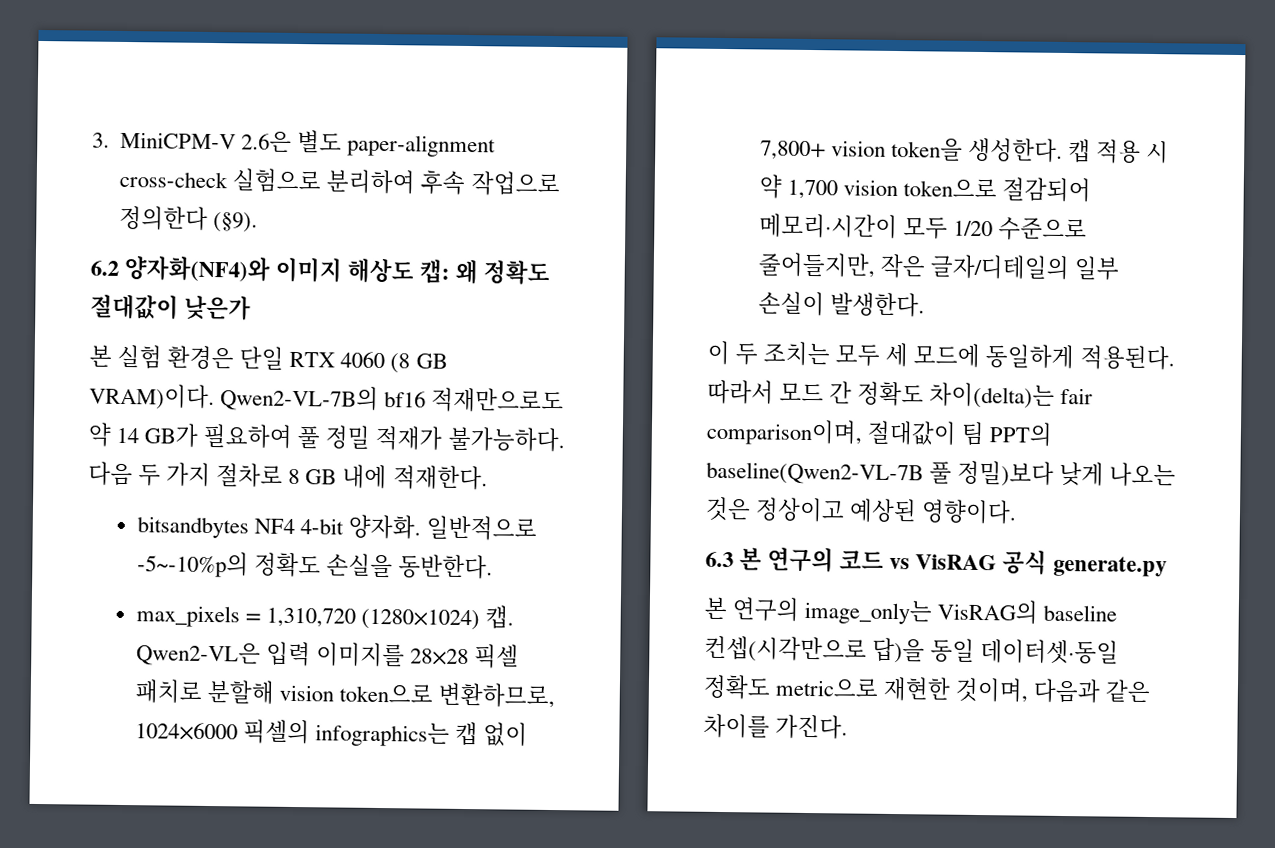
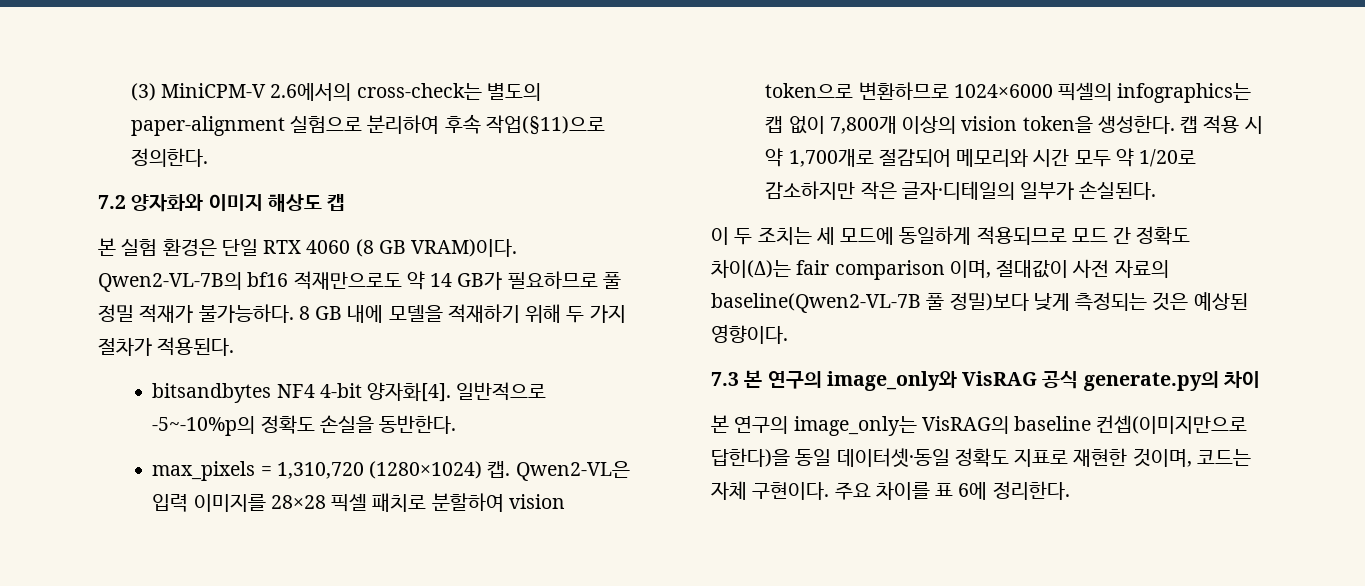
- 3. MiniCPM-V 2.6은 별도 paper-alignment cross-check 실험으로 분리하여 후속 작업으로 정의한다 (§9).
- 6.2 양자화(NF4)와 이미지 해상도 캡: 왜 정확도 절대값이 낮은가
+ (3) MiniCPM-V 2.6에서의 cross-check는 별도의 paper-alignment 실험으로 분리하여 후속 작업(§11)으로 정의한다.
+ 7.2 양자화와 이미지 해상도 캡
- Qwen2-VL-7B의 bf16 적재만으로도 약 14 GB가 필요하여 풀 정밀 적재가 불가능하다.
+ Qwen2-VL-7B의 bf16 적재만으로도 약 14 GB가 필요하므로 풀 정밀 적재가 불가능하다.
- 다음 두 가지 절차로 8 GB 내에 적재한다.
+ 8 GB 내에 모델을 적재하기 위해 두 가지 절차가 적용된다.
- bitsandbytes NF4 4-bit 양자화.
+ bitsandbytes NF4 4-bit 양자화[4].
- Qwen2-VL은 입력 이미지를 28×28 픽셀 패치로 분할해 vision token으로 변환하므로, 1024×6000 픽셀의 infographics는 캡 없이 7,800+ vision token을 생성한다.
+ Qwen2-VL은 입력 이미지를 28×28 픽셀 패치로 분할하여 vision token으로 변환하므로 1024×6000 픽셀의 infographics는 캡 없이 7,800개 이상의 vision token을 생성한다.
- 캡 적용 시 약 1,700 vision token으로 절감되어 메모리·시간이 모두 1/20 수준으로 줄어들지만, 작은 글자/디테일의 일부 손실이 발생한다.
+ 캡 적용 시 약 1,700개로 절감되어 메모리와 시간 모두 약 1/20로 감소하지만 작은 글자·디테일의 일부가 손실된다.
- 이 두 조치는 모두 세 모드에 동일하게 적용된다. 따라서 모드 간 정확도 차이(delta)는 fair comparison이며, 절대값이 팀 PPT의 baseline(Qwen2-VL-7B 풀 정밀)보다 낮게 나오는 것은 정상이고 예상된 영향이다.
+ 이 두 조치는 세 모드에 동일하게 적용되므로 모드 간 정확도 차이(Δ)는 fair comparison 이며, 절대값이 사전 자료의 baseline(Qwen2-VL-7B 풀 정밀)보다 낮게 측정되는 것은 예상된 영향이다.
- 6.3 본 연구의 코드 vs VisRAG 공식 generate.py
+ 7.3 본 연구의 image_only와 VisRAG 공식 generate.py의 차이
- 본 연구의 image_only는 VisRAG의 baseline 컨셉(시각만으로 답)을 동일 데이터셋·동일 정확도 metric으로 재현한 것이며, 다음과 같은 차이를 가진다.
+ 본 연구의 image_only는 VisRAG의 baseline 컨셉(이미지만으로 답한다)을 동일 데이터셋·동일 정확도 지표로 재현한 것이며, 코드는 자체 구현이다. 주요 차이를 표 6에 정리한다.

